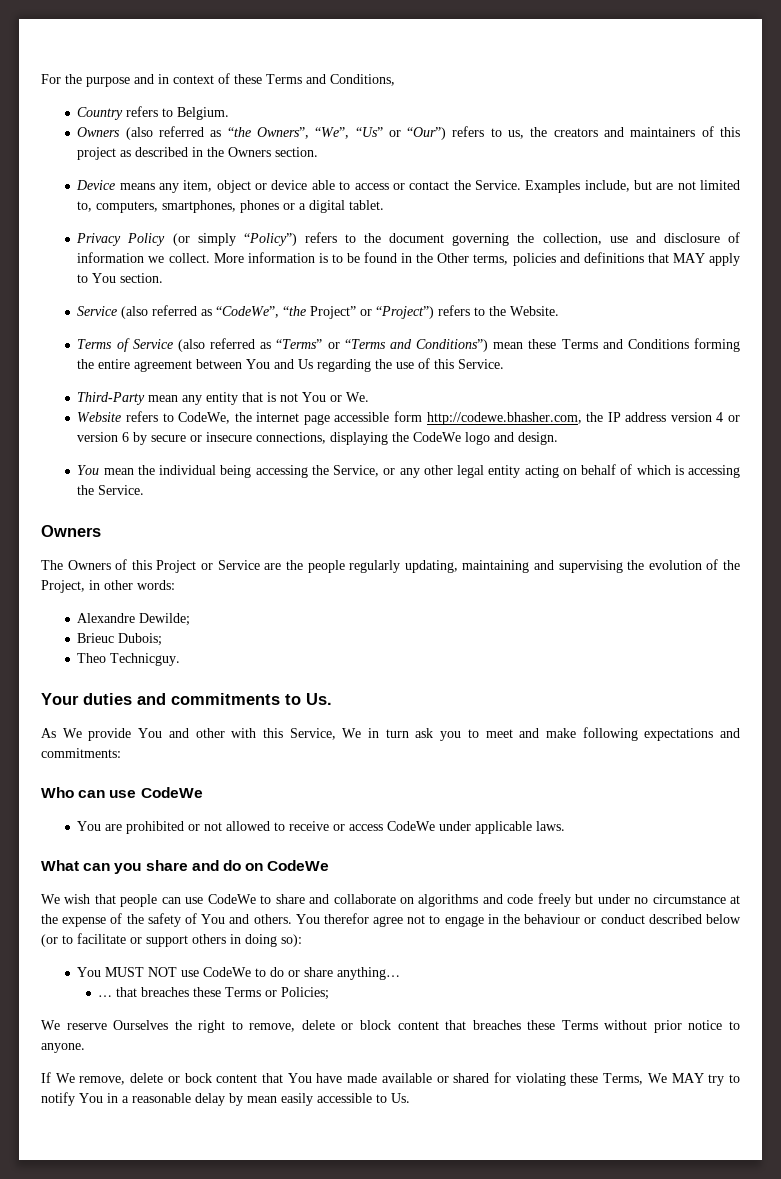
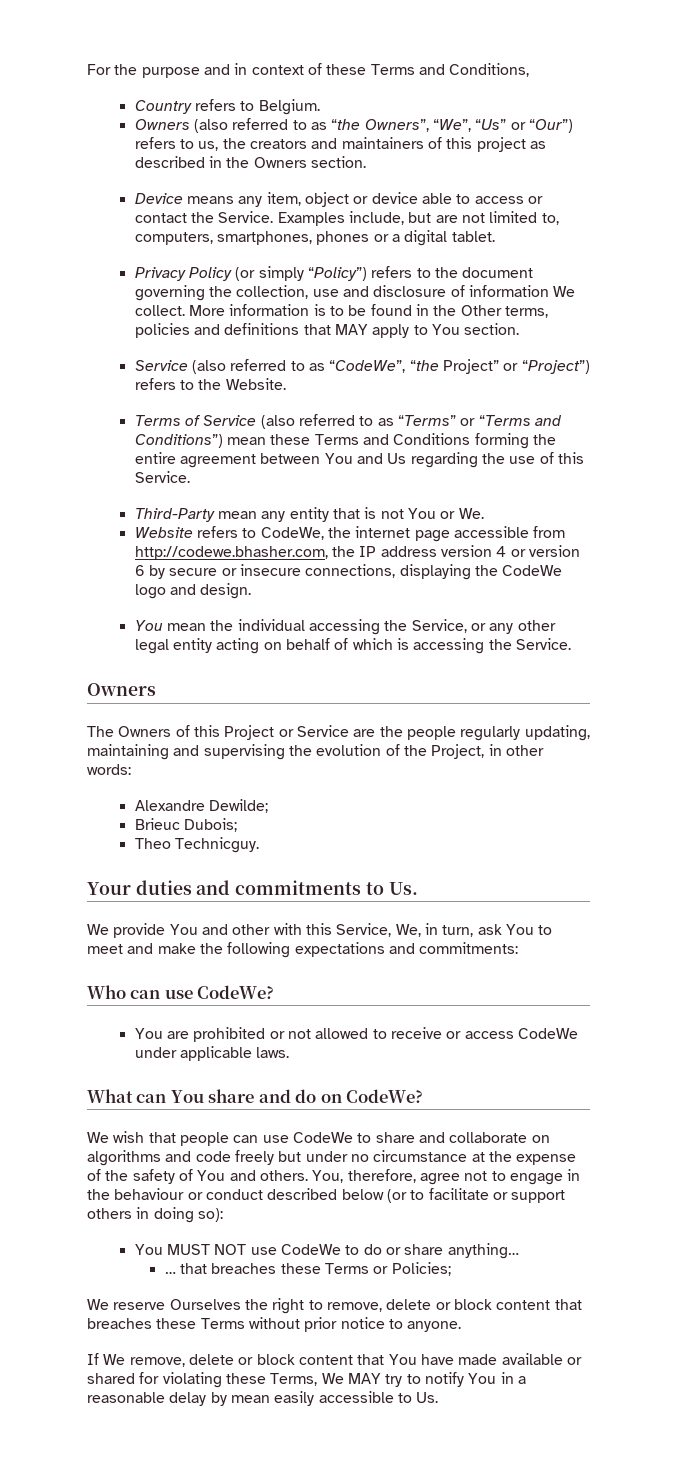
- Owners (also referred as “the Owners”, “We”, “Us” or “Our”) refers to us, the creators and maintainers of this project as described in the Owners section.
+ Owners (also referred to as “the Owners”, “We”, “Us” or “Our”) refers to us, the creators and maintainers of this project as described in the Owners section.
- Privacy Policy (or simply “Policy”) refers to the document governing the collection, use and disclosure of information we collect.
+ Privacy Policy (or simply “Policy”) refers to the document governing the collection, use and disclosure of information We collect.
- Service (also referred as “CodeWe”, “the Project” or “Project”) refers to the Website.
+ Service (also referred to as “CodeWe”, “the Project” or “Project”) refers to the Website.
- Terms of Service (also referred as “Terms” or “Terms and Conditions”) mean these Terms and Conditions forming the entire agreement between You and Us regarding the use of this Service.
+ Terms of Service (also referred to as “Terms” or “Terms and Conditions”) mean these Terms and Conditions forming the entire agreement between You and Us regarding the use of this Service.
- Website refers to CodeWe, the internet page accessible form http://codewe.bhasher.com, the IP address version 4 or version 6 by secure or insecure connections, displaying the CodeWe logo and design.
+ Website refers to CodeWe, the internet page accessible from http://codewe.bhasher.com, the IP address version 4 or version 6 by secure or insecure connections, displaying the CodeWe logo and design.
- You mean the individual being accessing the Service, or any other legal entity acting on behalf of which is accessing the Service.
+ You mean the individual accessing the Service, or any other legal entity acting on behalf of which is accessing the Service.
- As We provide You and other with this Service, We in turn ask you to meet and make following expectations and commitments:
+ We provide You and other with this Service, We, in turn, ask You to meet and make the following expectations and commitments:
- Who can use CodeWe
+ Who can use CodeWe?
- What can you share and do on CodeWe
+ What can You share and do on CodeWe?
- You therefor agree not to engage in the behaviour or conduct described below (or to facilitate or support others in doing so):
+ You, therefore, agree not to engage in the behaviour or conduct described below (or to facilitate or support others in doing so):
- If We remove, delete or bock content that You have made available or shared for violating these Terms, We MAY try to notify You in a reasonable delay by mean easily accessible to Us.
+ If We remove, delete or block content that You have made available or shared for violating these Terms, We MAY try to notify You in a reasonable delay by mean easily accessible to Us.

